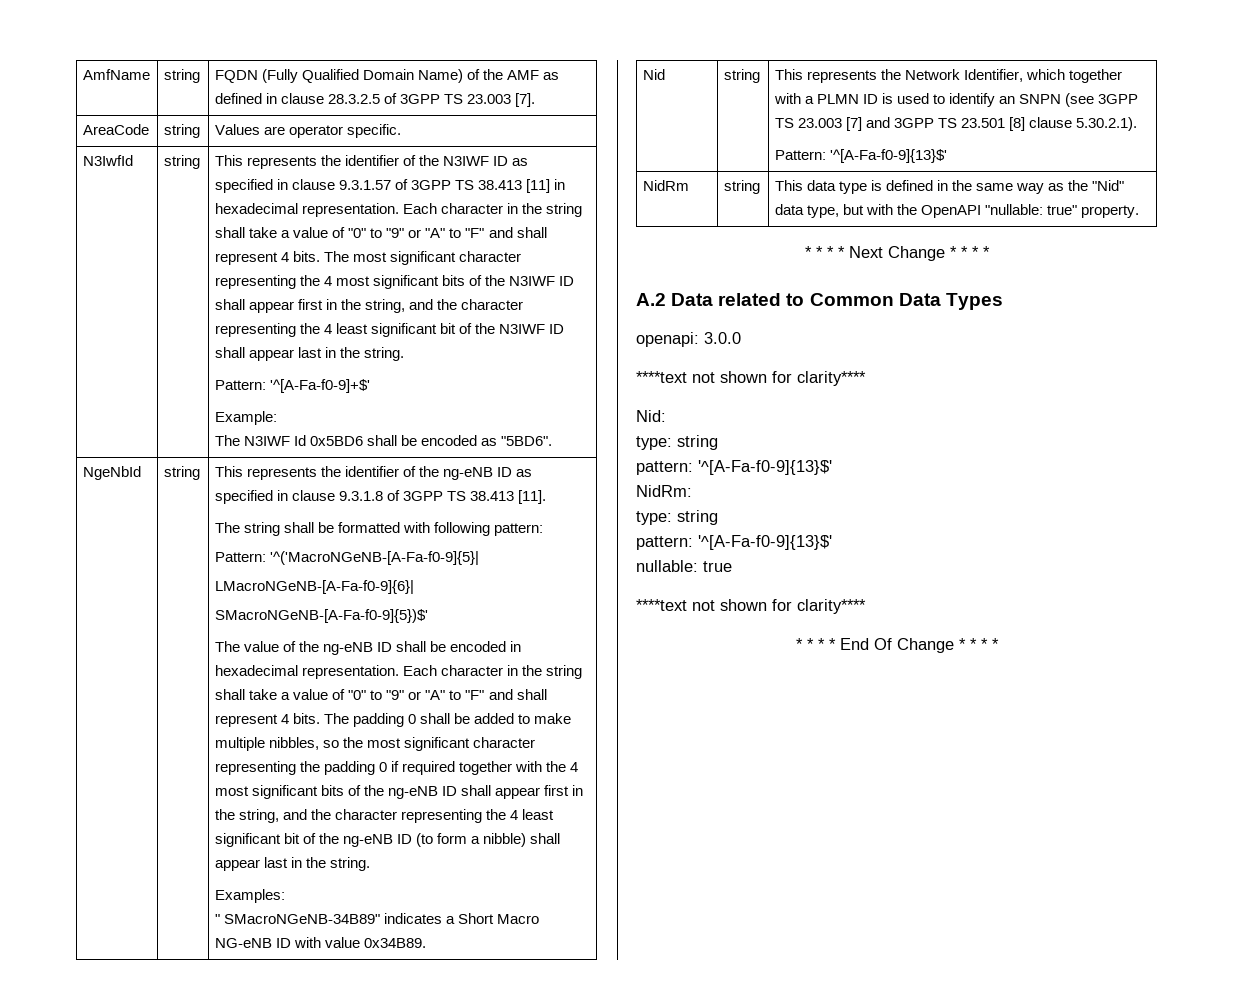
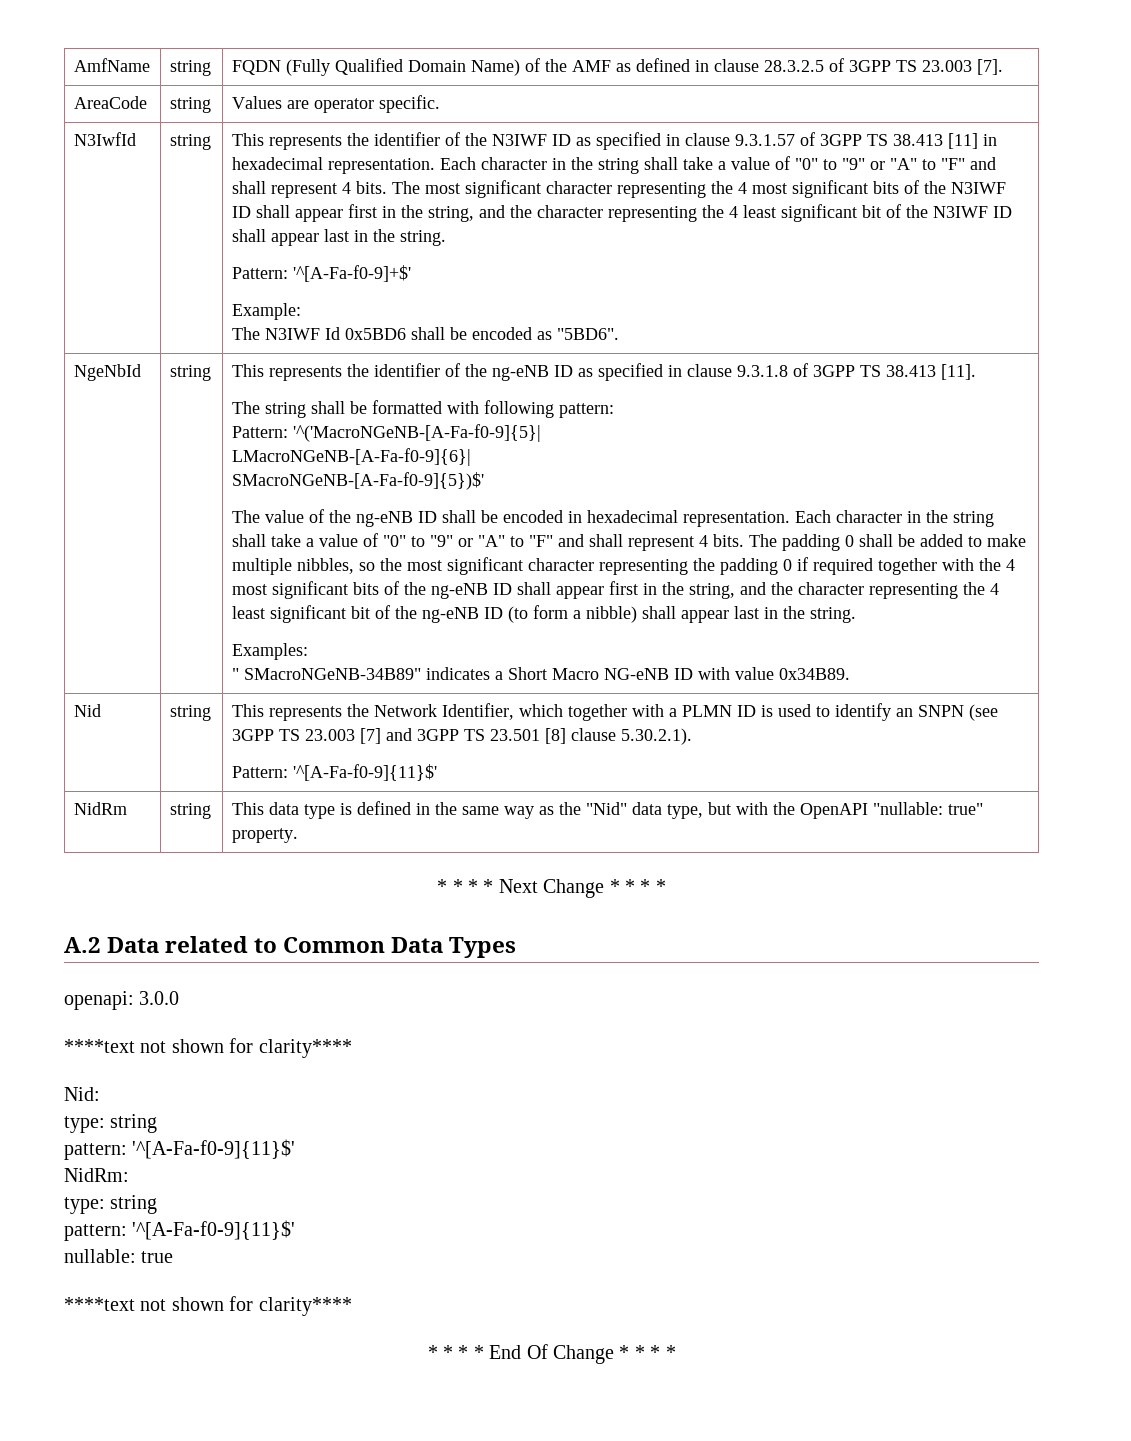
  Nid | string | This represents the Network Identifier, which together with a PLMN ID is used to identify an SNPN (see 3GPP TS 23.003 [7] and 3GPP TS 23.501 [8] clause 5.30.2.1).
- Pattern: '^[A-Fa-f0-9]{13}$'
+ Pattern: '^[A-Fa-f0-9]{11}$'
  Nid:
  type: string
- pattern: '^[A-Fa-f0-9]{13}$'
+ pattern: '^[A-Fa-f0-9]{11}$'
  NidRm:
  type: string
- pattern: '^[A-Fa-f0-9]{13}$'
+ pattern: '^[A-Fa-f0-9]{11}$'

